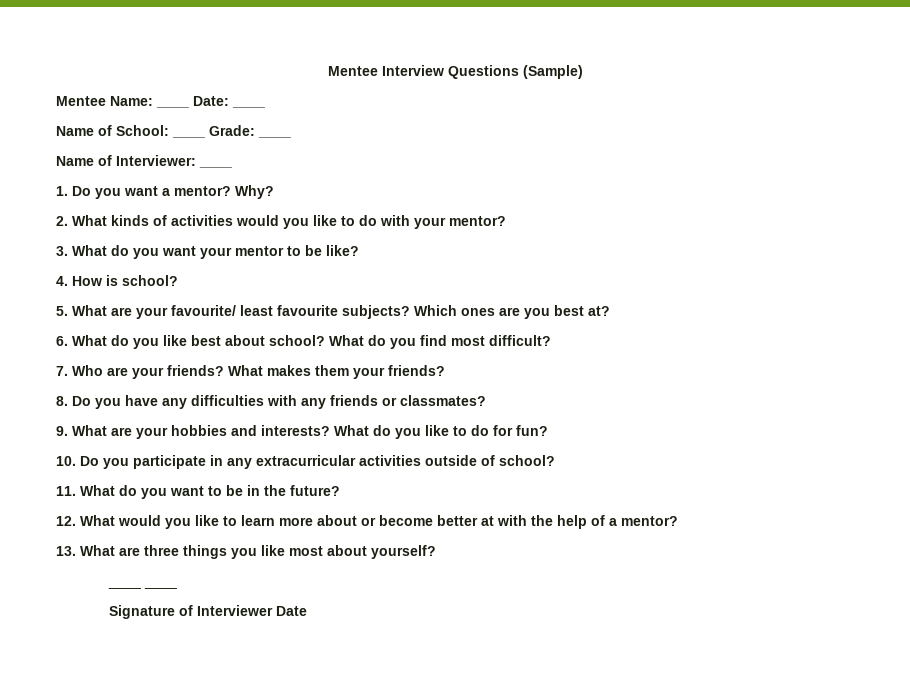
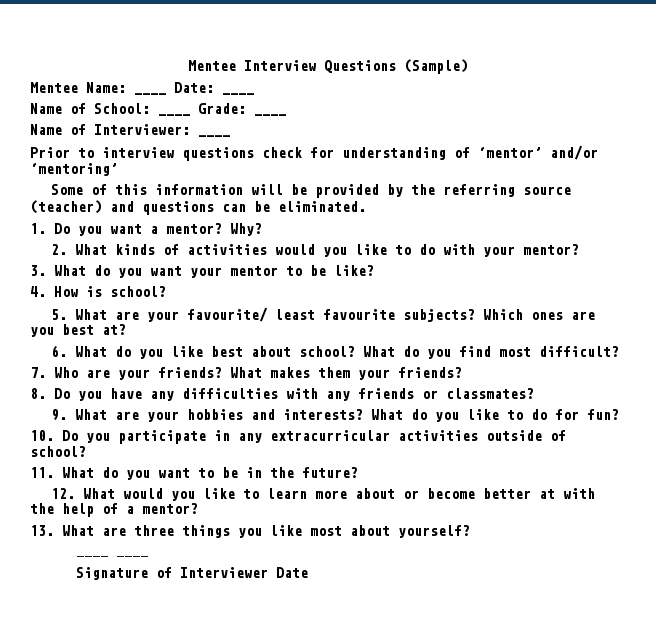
+ Prior to interview questions check for understanding of ‘mentor’ and/or ‘mentoring’
+ Some of this information will be provided by the referring source (teacher) and questions can be eliminated.

